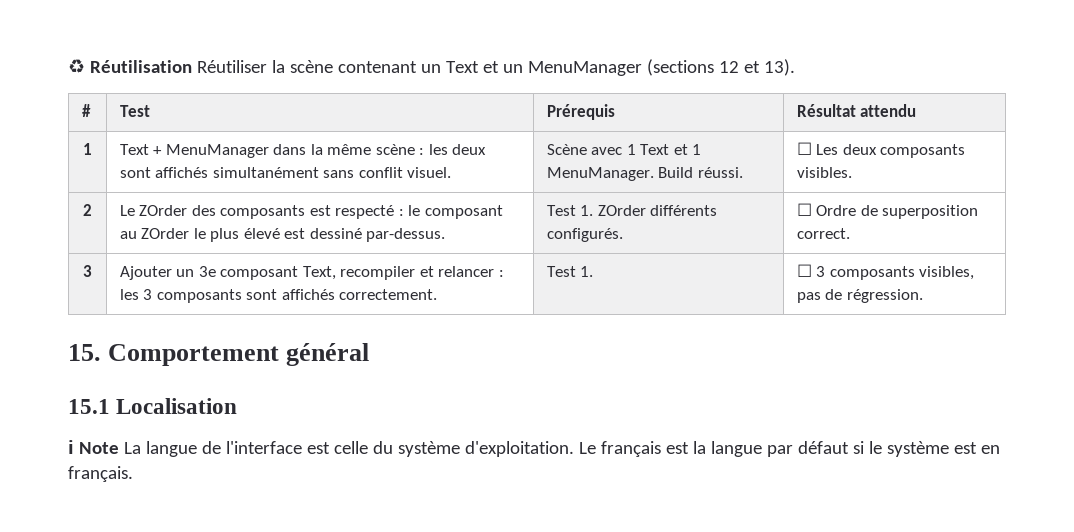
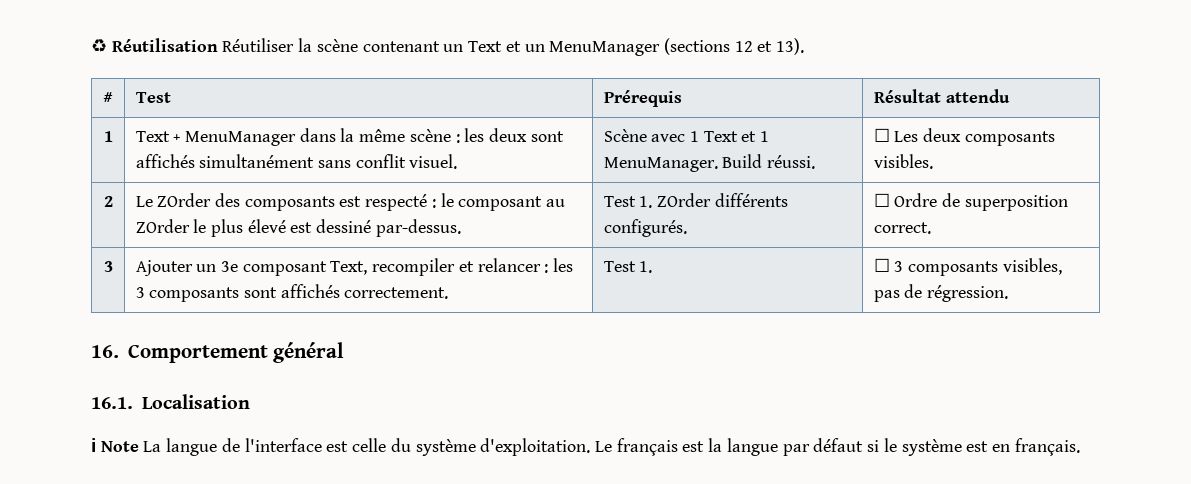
- 15. Comportement général
+ 16. Comportement général
- 15.1 Localisation
+ 16.1. Localisation

